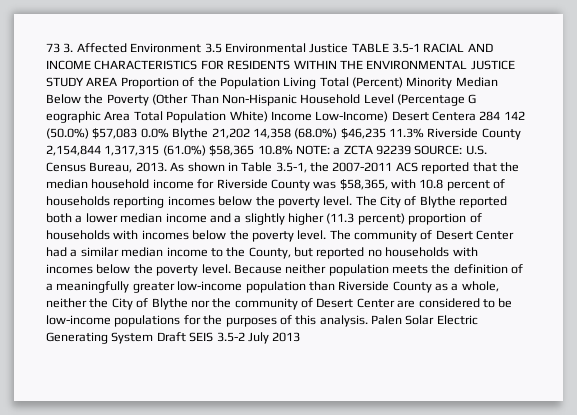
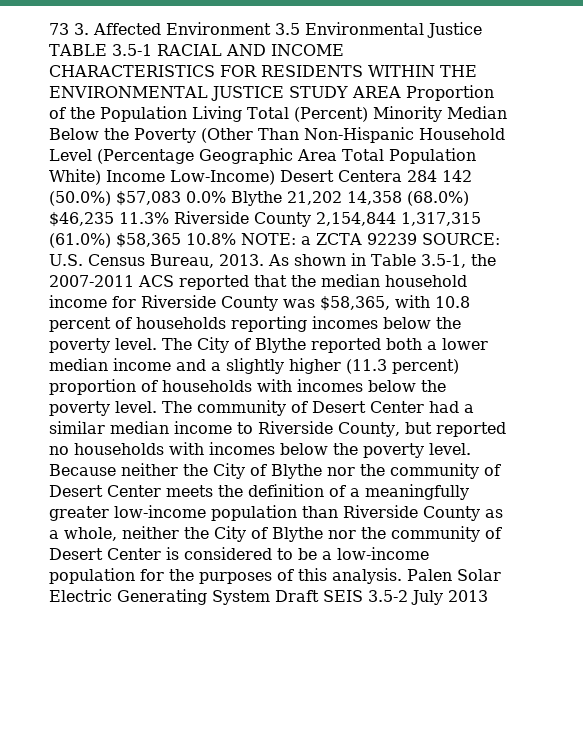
- 73 3. Affected Environment 3.5 Environmental Justice TABLE 3.5-1 RACIAL AND INCOME CHARACTERISTICS FOR RESIDENTS WITHIN THE ENVIRONMENTAL JUSTICE STUDY AREA Proportion of the Population Living Total (Percent) Minority Median Below the Poverty (Other Than Non-Hispanic Household Level (Percentage G eographic Area Total Population White) Income Low-Income) Desert Centera 284 142 (50.0%) $57,083 0.0% Blythe 21,202 14,358 (68.0%) $46,235 11.3% Riverside County 2,154,844 1,317,315 (61.0%) $58,365 10.8% NOTE:
+ 73 3. Affected Environment 3.5 Environmental Justice TABLE 3.5-1 RACIAL AND INCOME CHARACTERISTICS FOR RESIDENTS WITHIN THE ENVIRONMENTAL JUSTICE STUDY AREA Proportion of the Population Living Total (Percent) Minority Median Below the Poverty (Other Than Non-Hispanic Household Level (Percentage Geographic Area Total Population White) Income Low-Income) Desert Centera 284 142 (50.0%) $57,083 0.0% Blythe 21,202 14,358 (68.0%) $46,235 11.3% Riverside County 2,154,844 1,317,315 (61.0%) $58,365 10.8% NOTE:
- The community of Desert Center had a similar median income to the County, but reported no households with incomes below the poverty level.
+ The community of Desert Center had a similar median income to Riverside County, but reported no households with incomes below the poverty level.
- Because neither population meets the definition of a meaningfully greater low-income population than Riverside County as a whole, neither the City of Blythe nor the community of Desert Center are considered to be low-income populations for the purposes of this analysis.
+ Because neither the City of Blythe nor the community of Desert Center meets the definition of a meaningfully greater low-income population than Riverside County as a whole, neither the City of Blythe nor the community of Desert Center is considered to be a low-income population for the purposes of this analysis.

